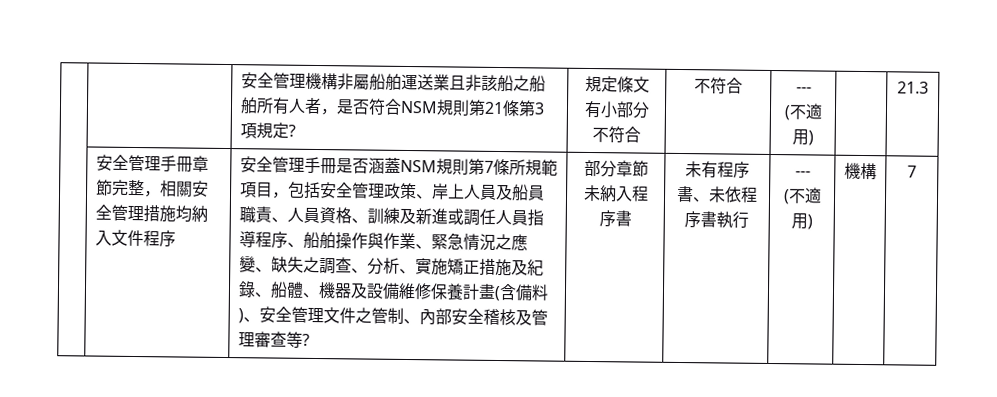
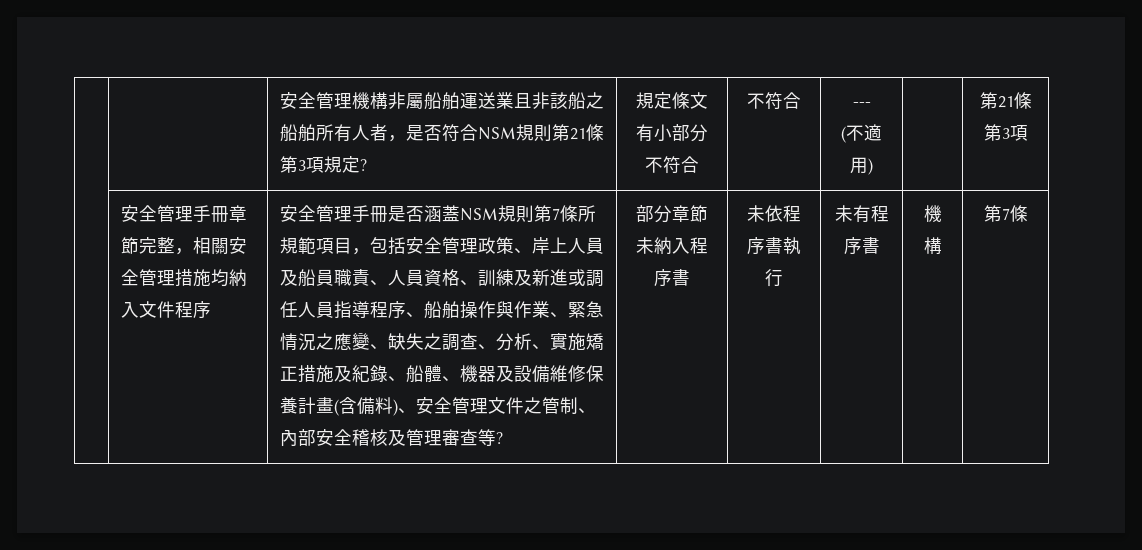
  | | 安全管理機構非屬船舶運送業且非該船之船舶所有人者，是否符合NSM規則第21條第3項規定? | 規定條文有小部分不符合 | 不符合 | ---
- (不適用) | | 21.3
+ (不適用) | | 第21條第3項
- 未有程序書、未依程序書執行 | ---
- (不適用)
+ 未依程序書執行 | 未有程序書
- 機構 | 7
+ 機構 | 第7條

